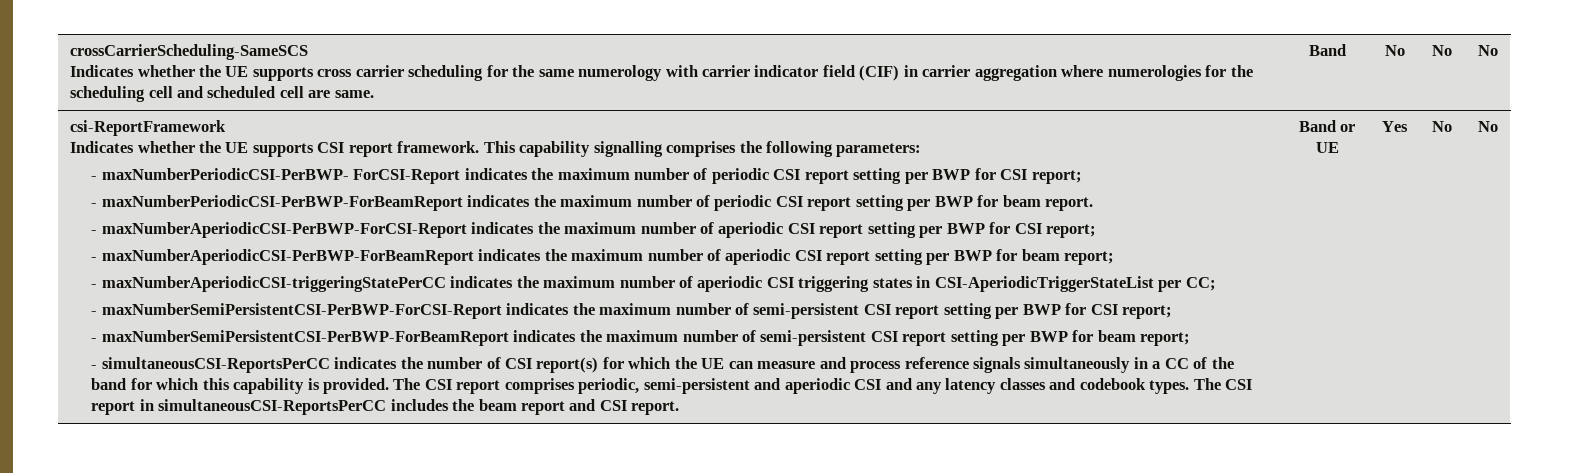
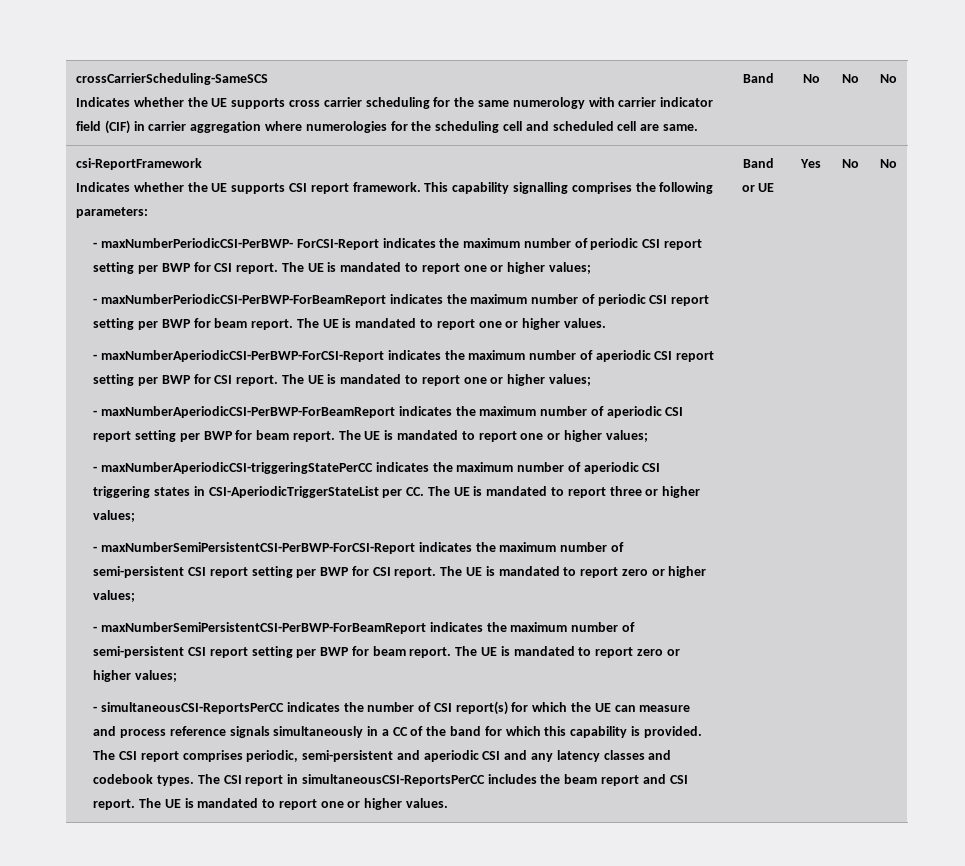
- - maxNumberPeriodicCSI-PerBWP- ForCSI-Report indicates the maximum number of periodic CSI report setting per BWP for CSI report;
+ - maxNumberPeriodicCSI-PerBWP- ForCSI-Report indicates the maximum number of periodic CSI report setting per BWP for CSI report. The UE is mandated to report one or higher values;
- - maxNumberPeriodicCSI-PerBWP-ForBeamReport indicates the maximum number of periodic CSI report setting per BWP for beam report.
+ - maxNumberPeriodicCSI-PerBWP-ForBeamReport indicates the maximum number of periodic CSI report setting per BWP for beam report. The UE is mandated to report one or higher values.
- - maxNumberAperiodicCSI-PerBWP-ForCSI-Report indicates the maximum number of aperiodic CSI report setting per BWP for CSI report;
+ - maxNumberAperiodicCSI-PerBWP-ForCSI-Report indicates the maximum number of aperiodic CSI report setting per BWP for CSI report. The UE is mandated to report one or higher values;
- - maxNumberAperiodicCSI-PerBWP-ForBeamReport indicates the maximum number of aperiodic CSI report setting per BWP for beam report;
+ - maxNumberAperiodicCSI-PerBWP-ForBeamReport indicates the maximum number of aperiodic CSI report setting per BWP for beam report. The UE is mandated to report one or higher values;
- - maxNumberAperiodicCSI-triggeringStatePerCC indicates the maximum number of aperiodic CSI triggering states in CSI-AperiodicTriggerStateList per CC;
+ - maxNumberAperiodicCSI-triggeringStatePerCC indicates the maximum number of aperiodic CSI triggering states in CSI-AperiodicTriggerStateList per CC. The UE is mandated to report three or higher values;
- - maxNumberSemiPersistentCSI-PerBWP-ForCSI-Report indicates the maximum number of semi-persistent CSI report setting per BWP for CSI report;
+ - maxNumberSemiPersistentCSI-PerBWP-ForCSI-Report indicates the maximum number of semi-persistent CSI report setting per BWP for CSI report. The UE is mandated to report zero or higher values;
- - maxNumberSemiPersistentCSI-PerBWP-ForBeamReport indicates the maximum number of semi-persistent CSI report setting per BWP for beam report;
+ - maxNumberSemiPersistentCSI-PerBWP-ForBeamReport indicates the maximum number of semi-persistent CSI report setting per BWP for beam report. The UE is mandated to report zero or higher values;
- The CSI report in simultaneousCSI-ReportsPerCC includes the beam report and CSI report.
+ The CSI report in simultaneousCSI-ReportsPerCC includes the beam report and CSI report. The UE is mandated to report one or higher values.

